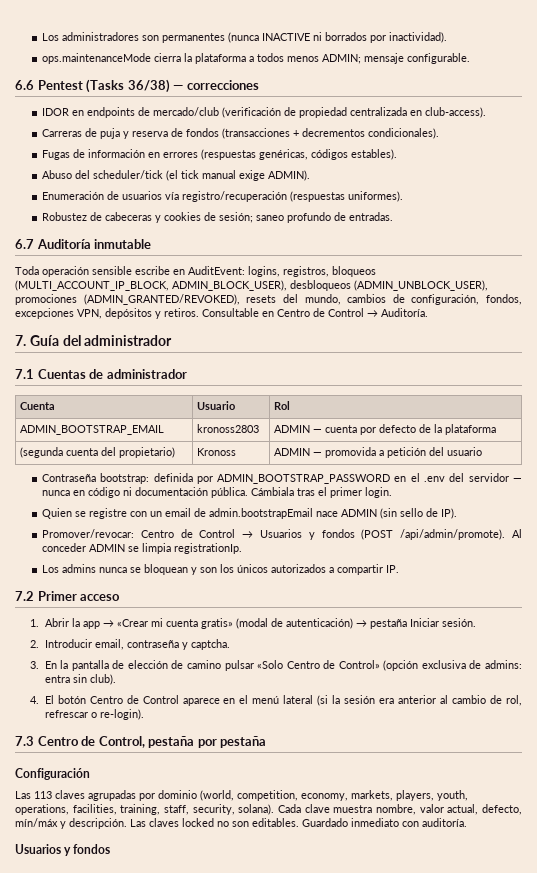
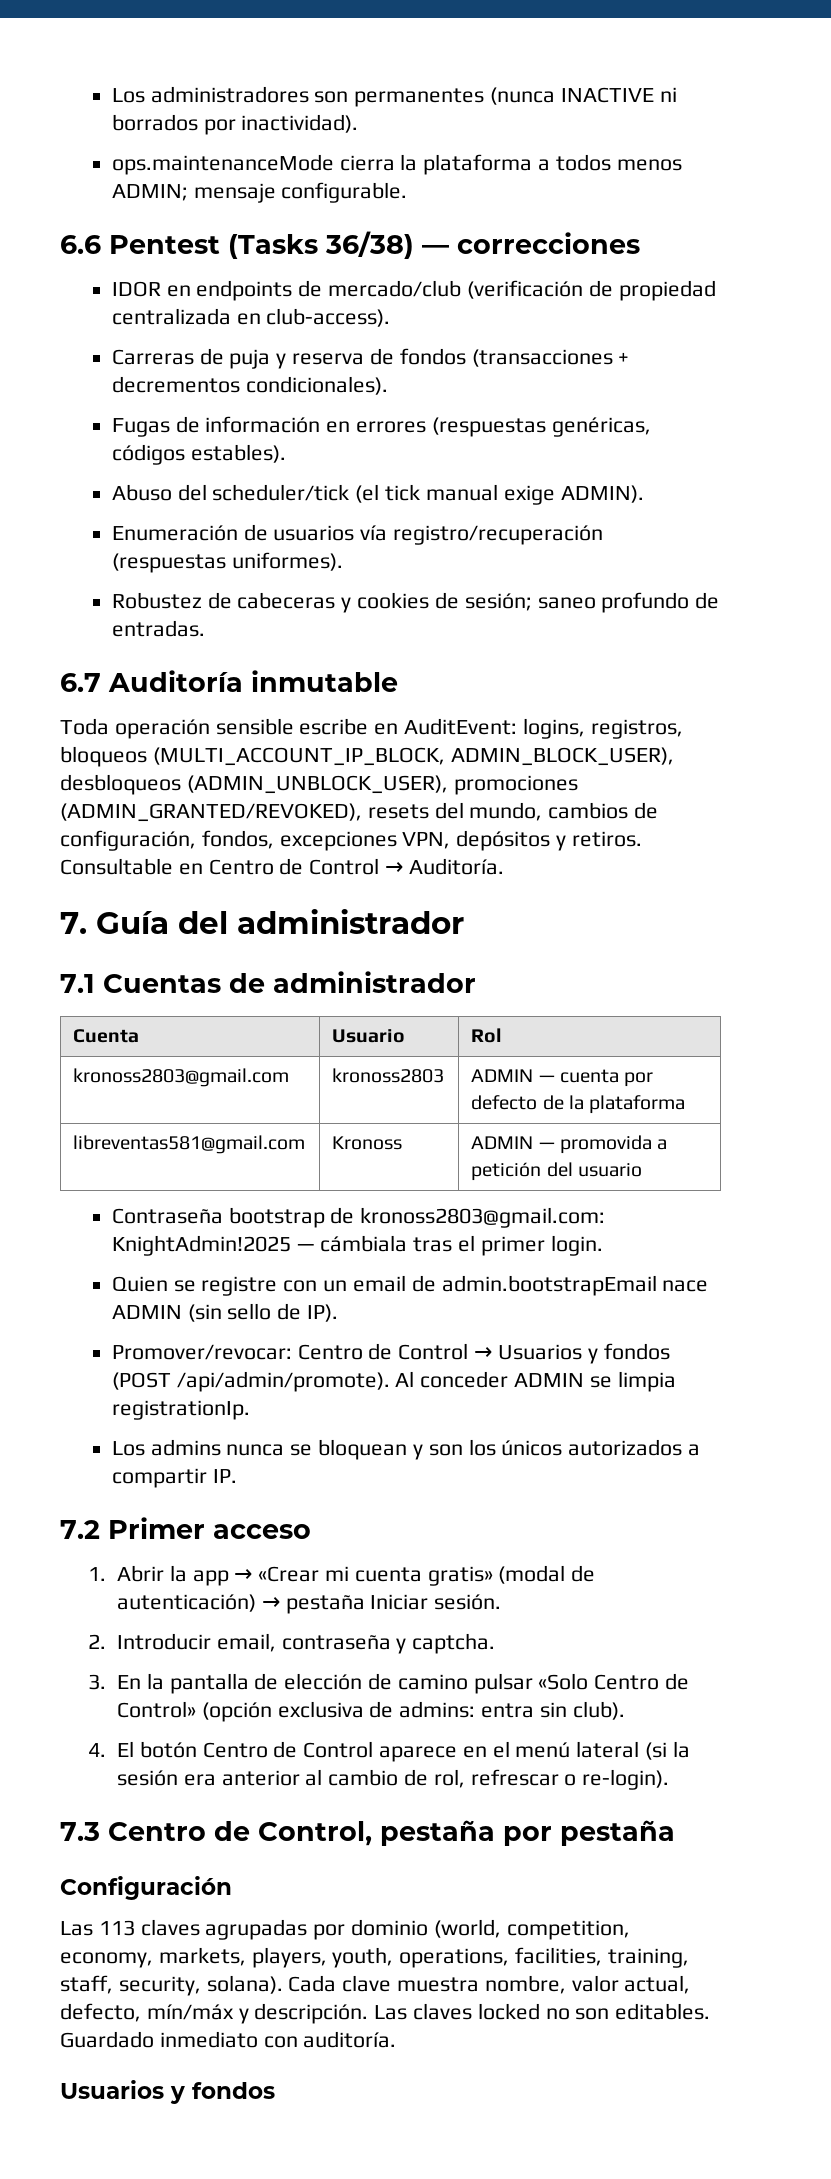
- ADMIN_BOOTSTRAP_EMAIL | kronoss2803 | ADMIN — cuenta por defecto de la plataforma
+ kronoss2803@gmail.com | kronoss2803 | ADMIN — cuenta por defecto de la plataforma
- (segunda cuenta del propietario) | Kronoss | ADMIN — promovida a petición del usuario
+ libreventas581@gmail.com | Kronoss | ADMIN — promovida a petición del usuario
- Contraseña bootstrap: definida por ADMIN_BOOTSTRAP_PASSWORD en el .env del servidor — nunca en código ni documentación pública. Cámbiala tras el primer login.
+ Contraseña bootstrap de kronoss2803@gmail.com: KnightAdmin!2025 — cámbiala tras el primer login.

